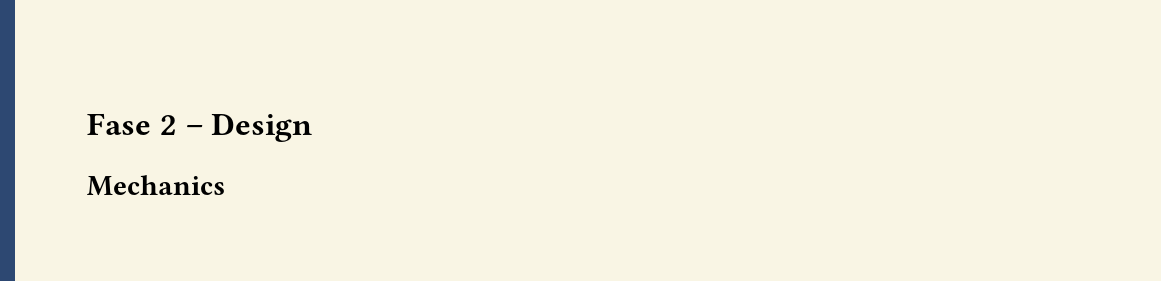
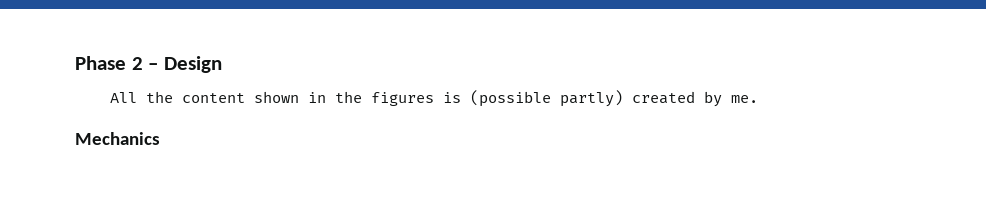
- Fase 2 – Design
+ Phase 2 – Design
+ All the content shown in the figures is (possible partly) created by me.

